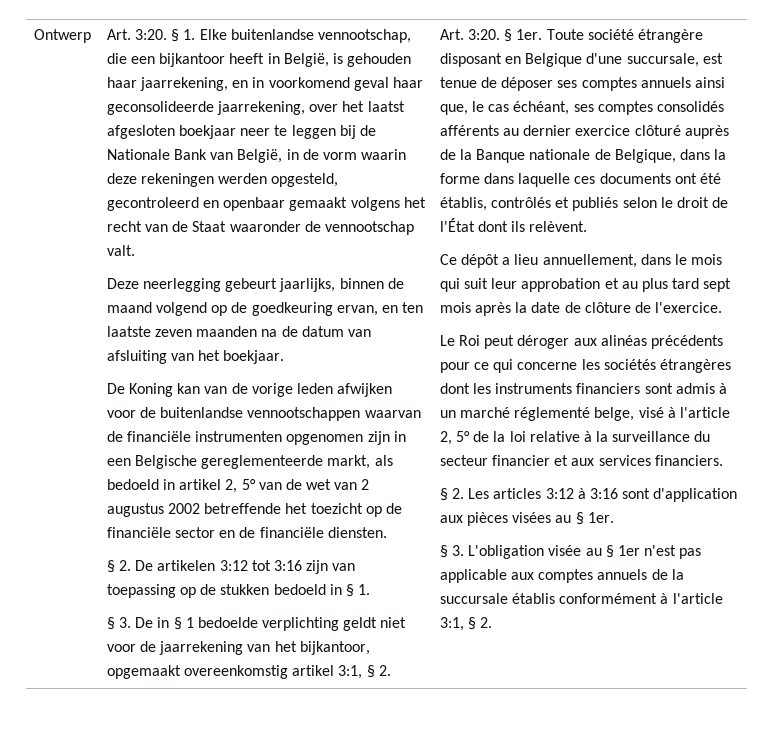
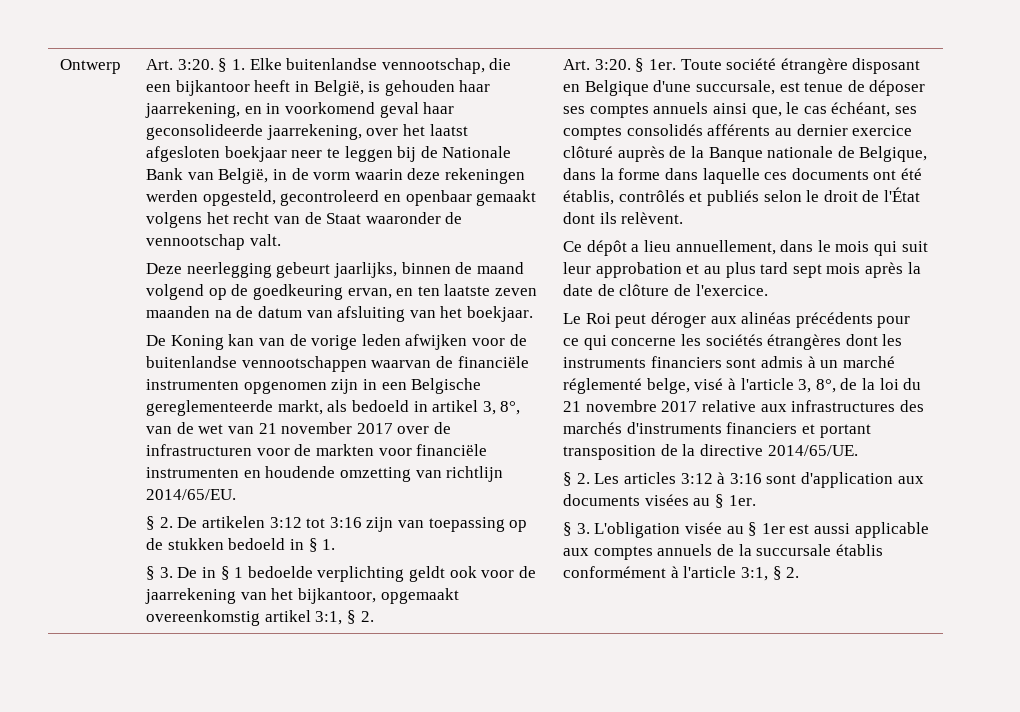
- De Koning kan van de vorige leden afwijken voor de buitenlandse vennootschappen waarvan de financiële instrumenten opgenomen zijn in een Belgische gereglementeerde markt, als bedoeld in artikel 2, 5° van de wet van 2 augustus 2002 betreffende het toezicht op de financiële sector en de financiële diensten.
+ De Koning kan van de vorige leden afwijken voor de buitenlandse vennootschappen waarvan de financiële instrumenten opgenomen zijn in een Belgische gereglementeerde markt, als bedoeld in artikel 3, 8°, van de wet van 21 november 2017 over de infrastructuren voor de markten voor financiële instrumenten en houdende omzetting van richtlijn 2014/65/EU.
- § 3. De in § 1 bedoelde verplichting geldt niet voor de jaarrekening van het bijkantoor, opgemaakt overeenkomstig artikel 3:1, § 2.
+ § 3. De in § 1 bedoelde verplichting geldt ook voor de jaarrekening van het bijkantoor, opgemaakt overeenkomstig artikel 3:1, § 2.
- Le Roi peut déroger aux alinéas précédents pour ce qui concerne les sociétés étrangères dont les instruments financiers sont admis à un marché réglementé belge, visé à l'article 2, 5° de la loi relative à la surveillance du secteur financier et aux services financiers.
+ Le Roi peut déroger aux alinéas précédents pour ce qui concerne les sociétés étrangères dont les instruments financiers sont admis à un marché réglementé belge, visé à l'article 3, 8°, de la loi du 21 novembre 2017 relative aux infrastructures des marchés d'instruments financiers et portant transposition de la directive 2014/65/UE.
- § 2. Les articles 3:12 à 3:16 sont d'application aux pièces visées au § 1er.
+ § 2. Les articles 3:12 à 3:16 sont d'application aux documents visées au § 1er.
- § 3. L'obligation visée au § 1er n'est pas applicable aux comptes annuels de la succursale établis conformément à l'article 3:1, § 2.
+ § 3. L'obligation visée au § 1er est aussi applicable aux comptes annuels de la succursale établis conformément à l'article 3:1, § 2.

